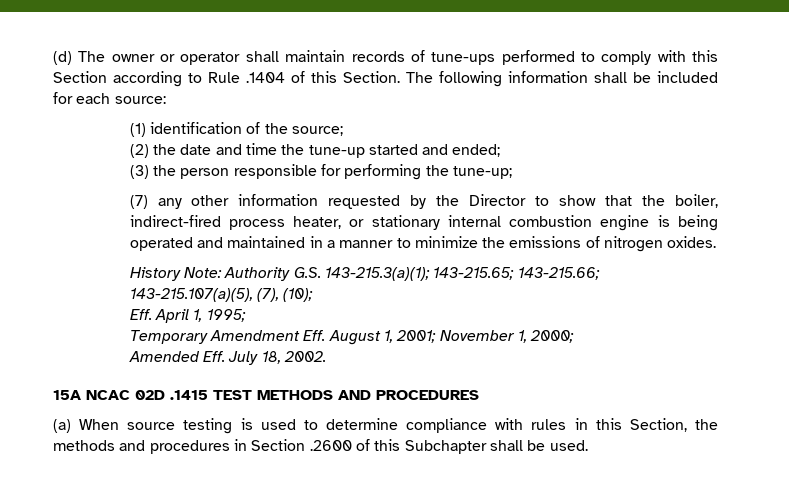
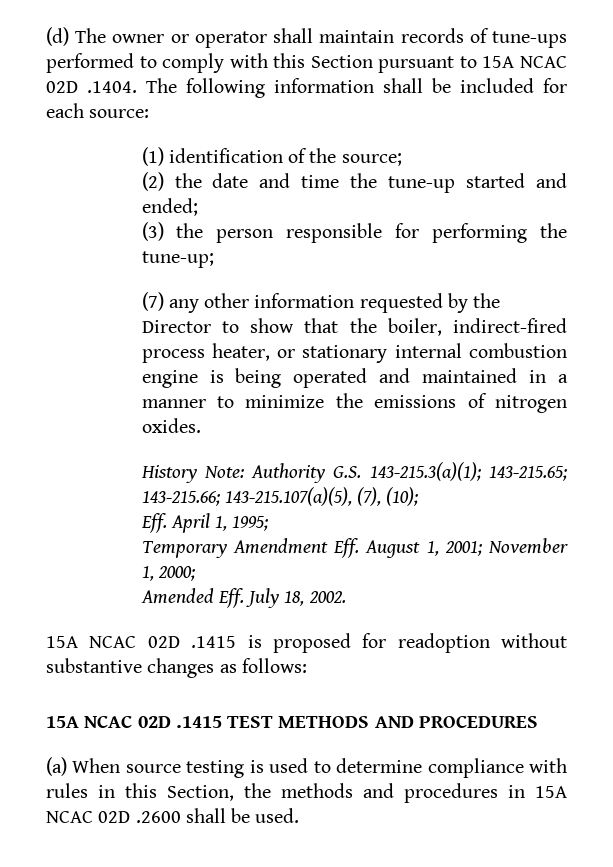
- (d) The owner or operator shall maintain records of tune-ups performed to comply with this Section according to Rule .1404 of this Section. The following information shall be included for each source:
+ (d) The owner or operator shall maintain records of tune-ups performed to comply with this Section pursuant to 15A NCAC 02D .1404. The following information shall be included for each source:
+ 15A NCAC 02D .1415 is proposed for readoption without substantive changes as follows:
- (a) When source testing is used to determine compliance with rules in this Section, the methods and procedures in Section .2600 of this Subchapter shall be used.
+ (a) When source testing is used to determine compliance with rules in this Section, the methods and procedures in 15A NCAC 02D .2600 shall be used.

